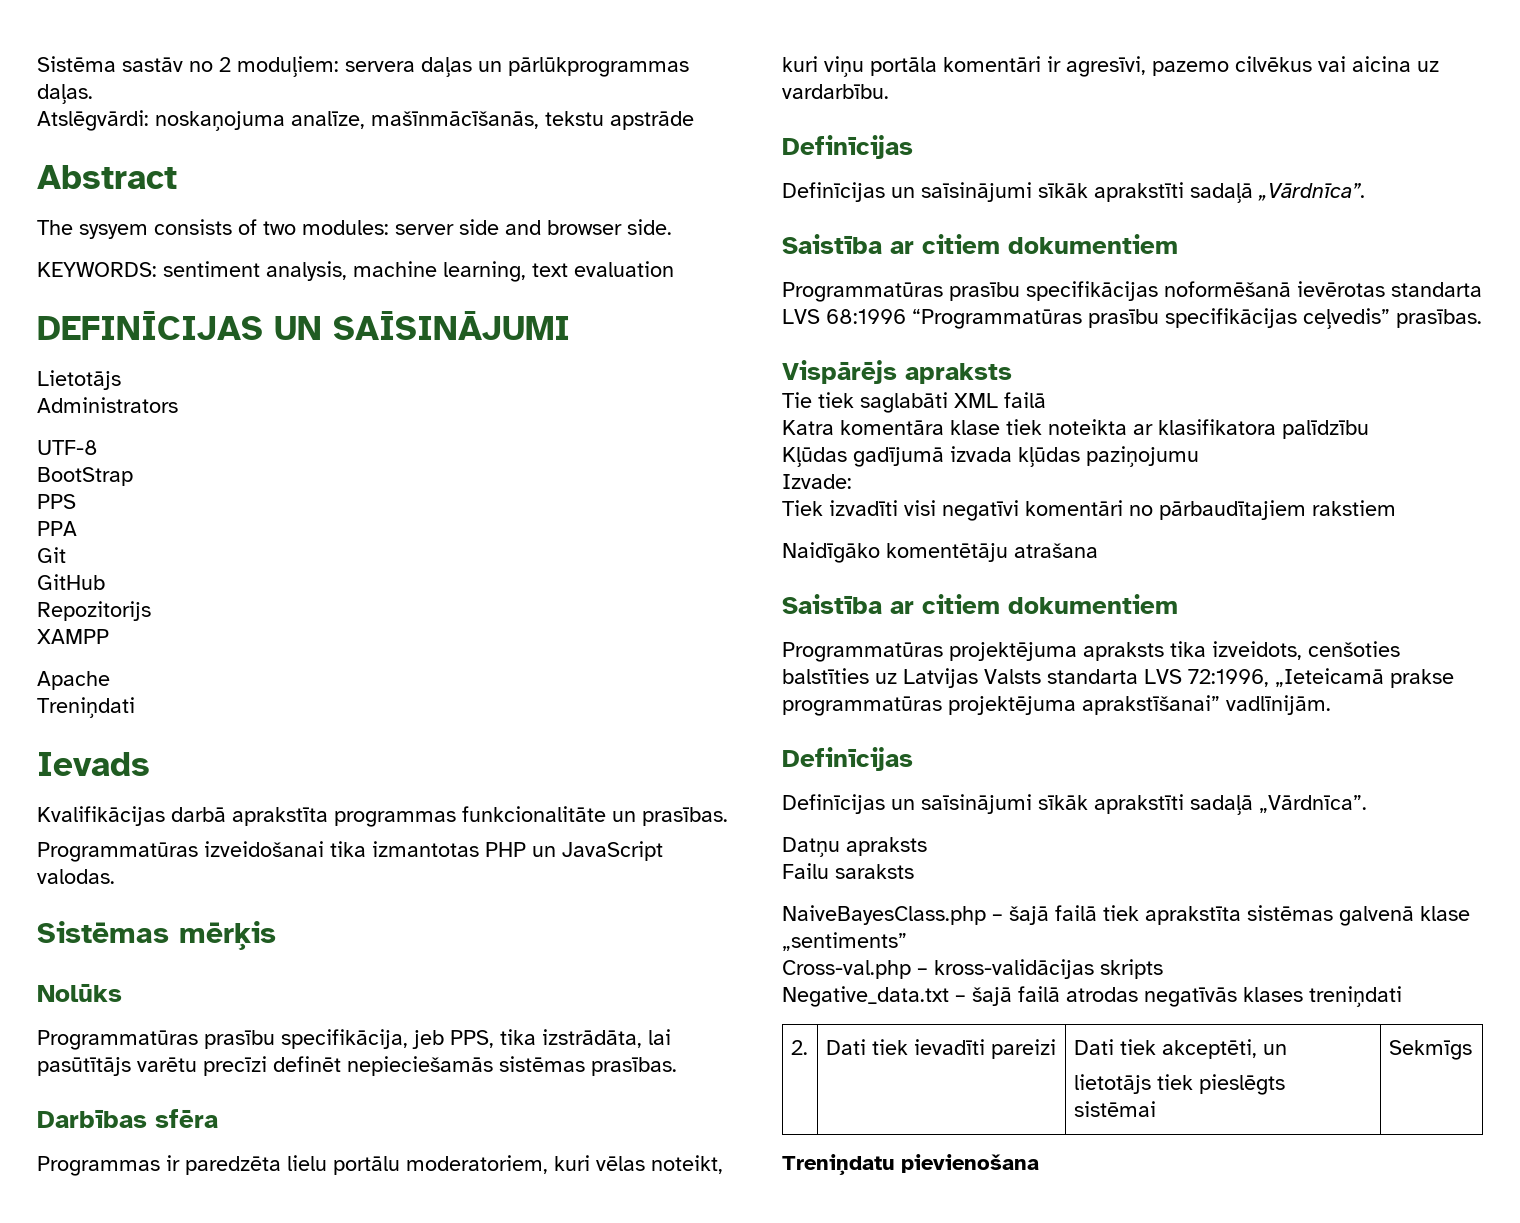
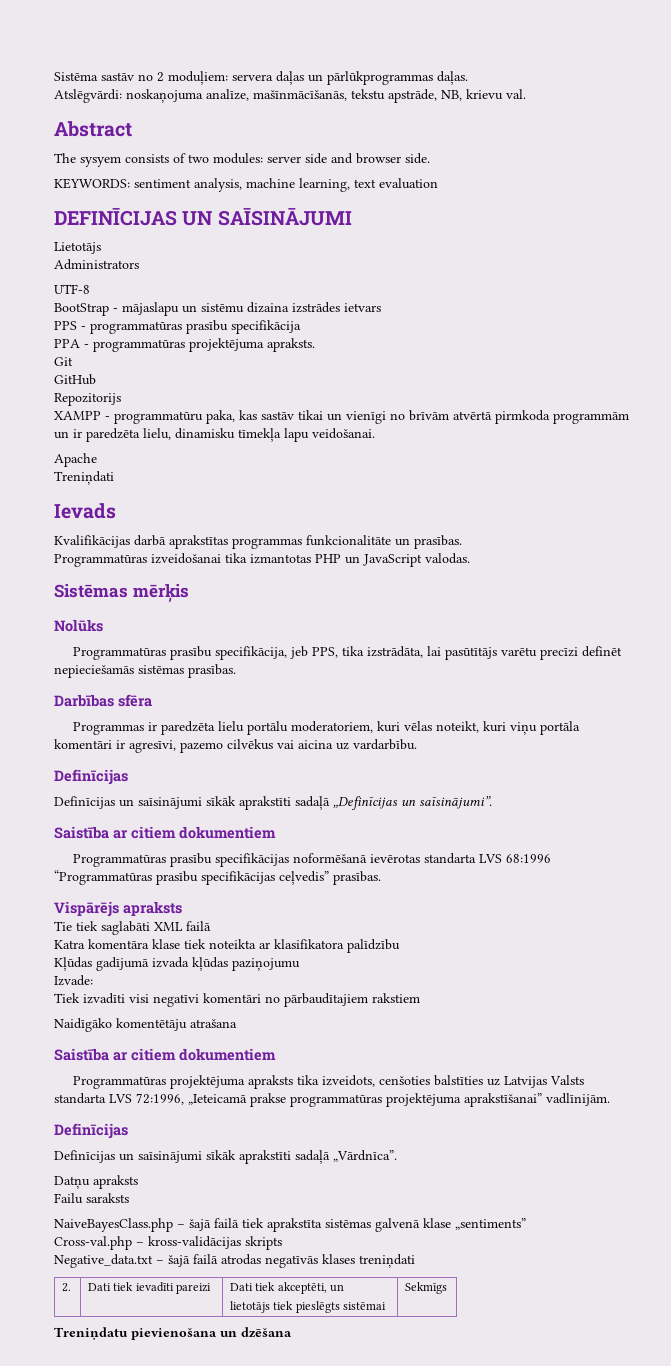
- Atslēgvārdi: noskaņojuma analīze, mašīnmācīšanās, tekstu apstrāde
+ Atslēgvārdi: noskaņojuma analīze, mašīnmācīšanās, tekstu apstrāde, NB, krievu val.
- BootStrap
- PPS
- PPA
+ BootStrap - mājaslapu un sistēmu dizaina izstrādes ietvars
+ PPS - programmatūras prasību specifikācija
+ PPA - programmatūras projektējuma apraksts.
  Git
  GitHub
  Repozitorijs
- XAMPP
+ XAMPP - programmatūru paka, kas sastāv tikai un vienīgi no brīvām atvērtā pirmkoda programmām un ir paredzēta lielu, dinamisku tīmekļa lapu veidošanai.
- Kvalifikācijas darbā aprakstīta programmas funkcionalitāte un prasības.
+ Kvalifikācijas darbā aprakstītas programmas funkcionalitāte un prasības.
  Programmas ir paredzēta lielu portālu moderatoriem, kuri vēlas noteikt, kuri viņu portāla komentāri ir agresīvi, pazemo cilvēkus vai aicina uz vardarbību.
  Definīcijas
- Definīcijas un saīsinājumi sīkāk aprakstīti sadaļā „Vārdnīca”.
+ Definīcijas un saīsinājumi sīkāk aprakstīti sadaļā „Definīcijas un saīsinājumi”.
- Treniņdatu pievienošana
+ Treniņdatu pievienošana un dzēšana

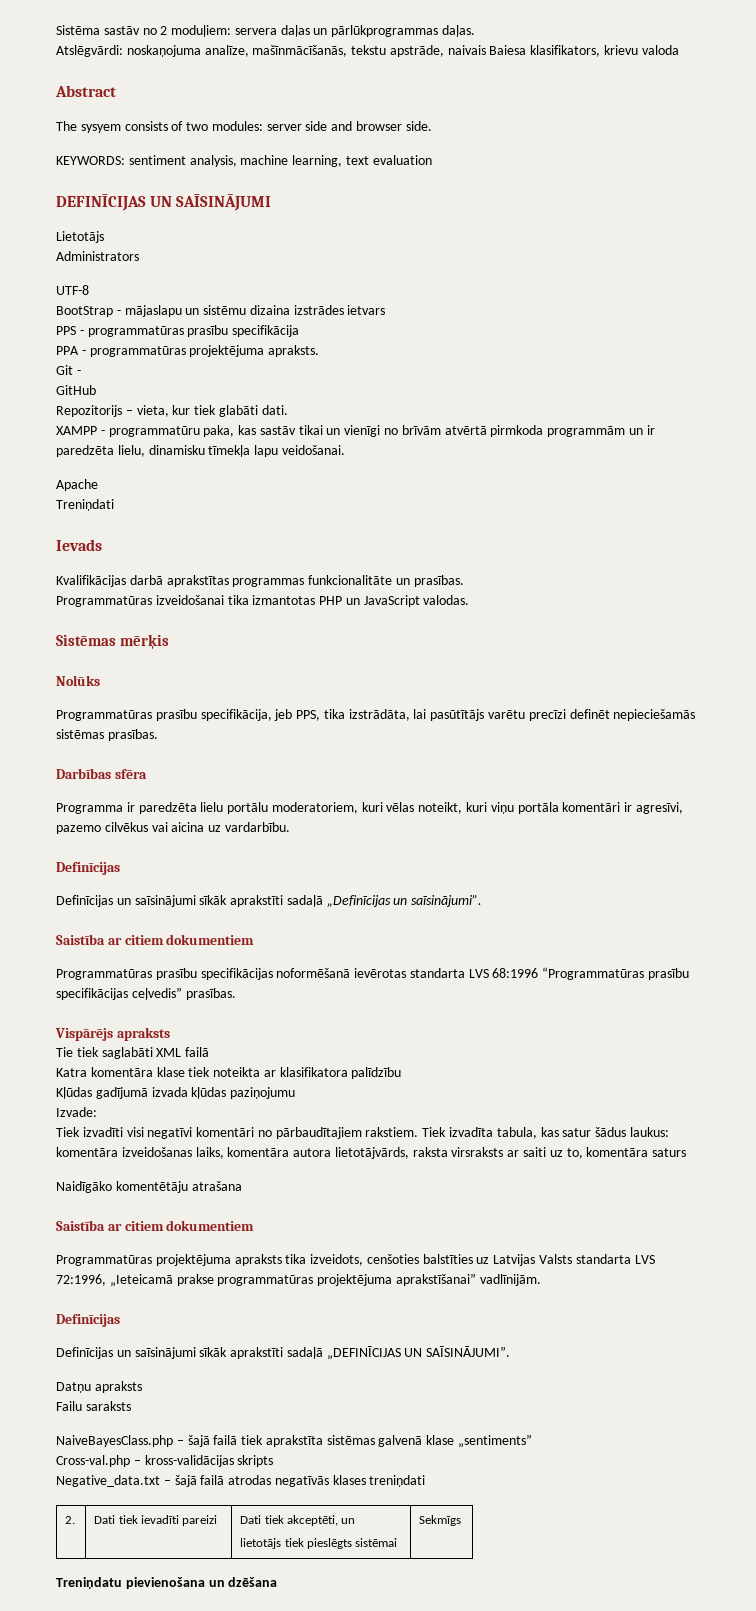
- Atslēgvārdi: noskaņojuma analīze, mašīnmācīšanās, tekstu apstrāde, NB, krievu val.
+ Atslēgvārdi: noskaņojuma analīze, mašīnmācīšanās, tekstu apstrāde, naivais Baiesa klasifikators, krievu valoda
- Git
+ Git -
- Repozitorijs
+ Repozitorijs – vieta, kur tiek glabāti dati.
- Programmas ir paredzēta lielu portālu moderatoriem, kuri vēlas noteikt, kuri viņu portāla komentāri ir agresīvi, pazemo cilvēkus vai aicina uz vardarbību.
+ Programma ir paredzēta lielu portālu moderatoriem, kuri vēlas noteikt, kuri viņu portāla komentāri ir agresīvi, pazemo cilvēkus vai aicina uz vardarbību.
- Tiek izvadīti visi negatīvi komentāri no pārbaudītajiem rakstiem
+ Tiek izvadīti visi negatīvi komentāri no pārbaudītajiem rakstiem. Tiek izvadīta tabula, kas satur šādus laukus: komentāra izveidošanas laiks, komentāra autora lietotājvārds, raksta virsraksts ar saiti uz to, komentāra saturs
- Definīcijas un saīsinājumi sīkāk aprakstīti sadaļā „Vārdnīca”.
+ Definīcijas un saīsinājumi sīkāk aprakstīti sadaļā „DEFINĪCIJAS UN SAĪSINĀJUMI”.

